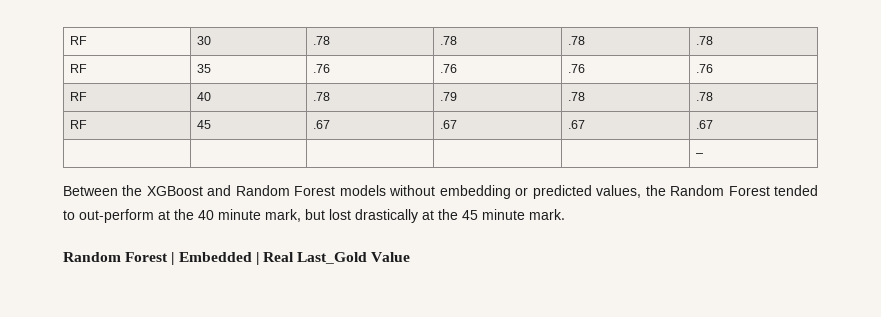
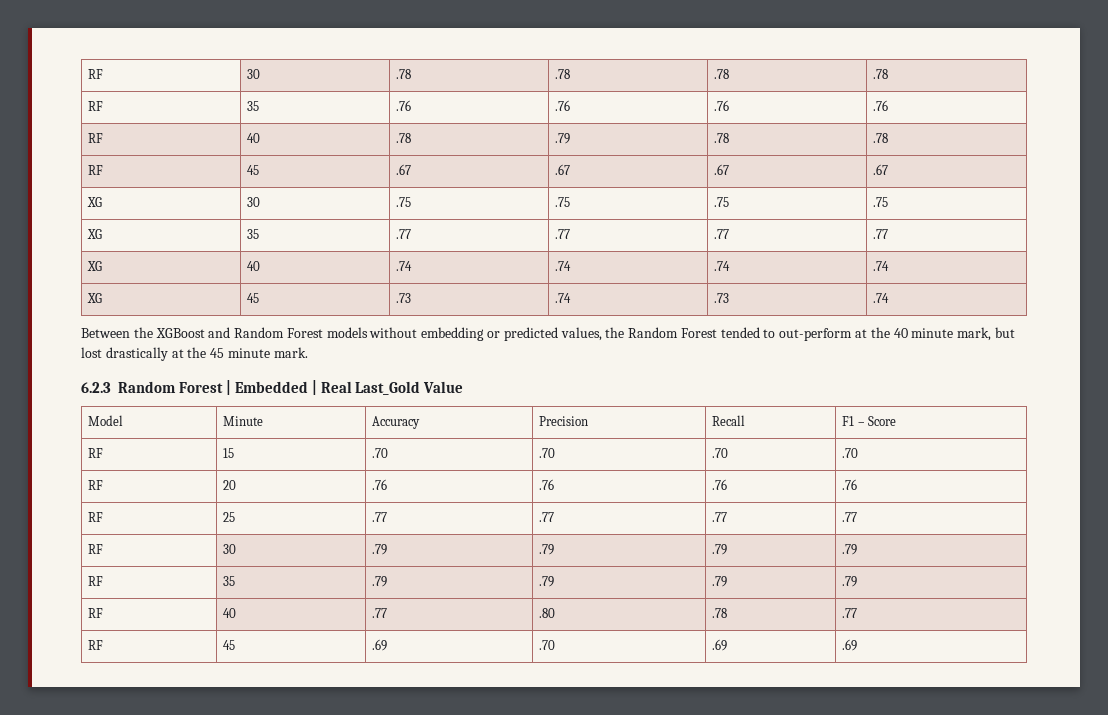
- | | | | | –
+ XG | 30 | .75 | .75 | .75 | .75
+ XG | 35 | .77 | .77 | .77 | .77
+ XG | 40 | .74 | .74 | .74 | .74
+ XG | 45 | .73 | .74 | .73 | .74
- Random Forest | Embedded | Real Last_Gold Value
+ 6.2.3 Random Forest | Embedded | Real Last_Gold Value
+ Model | Minute | Accuracy | Precision | Recall | F1 – Score
+ RF | 15 | .70 | .70 | .70 | .70
+ RF | 20 | .76 | .76 | .76 | .76
+ RF | 25 | .77 | .77 | .77 | .77
+ RF | 30 | .79 | .79 | .79 | .79
+ RF | 35 | .79 | .79 | .79 | .79
+ RF | 40 | .77 | .80 | .78 | .77
+ RF | 45 | .69 | .70 | .69 | .69

